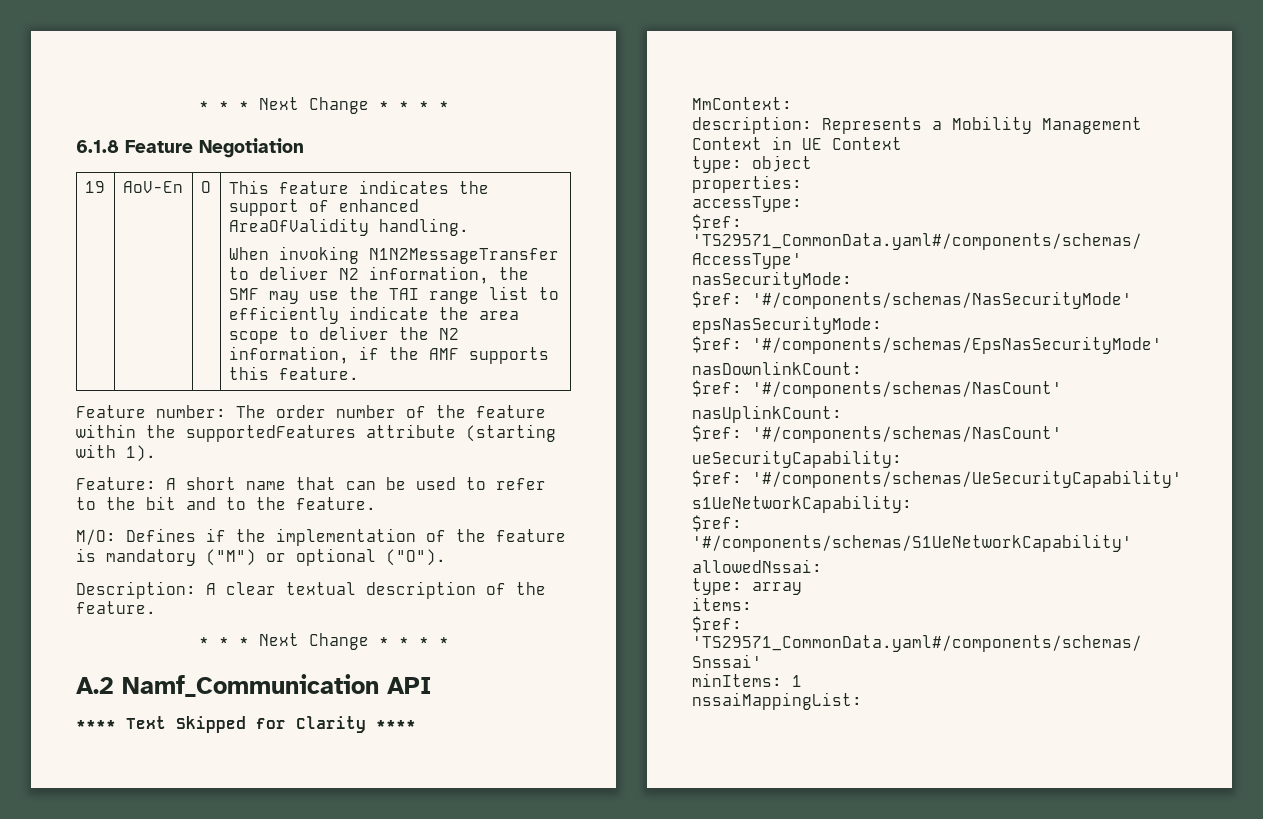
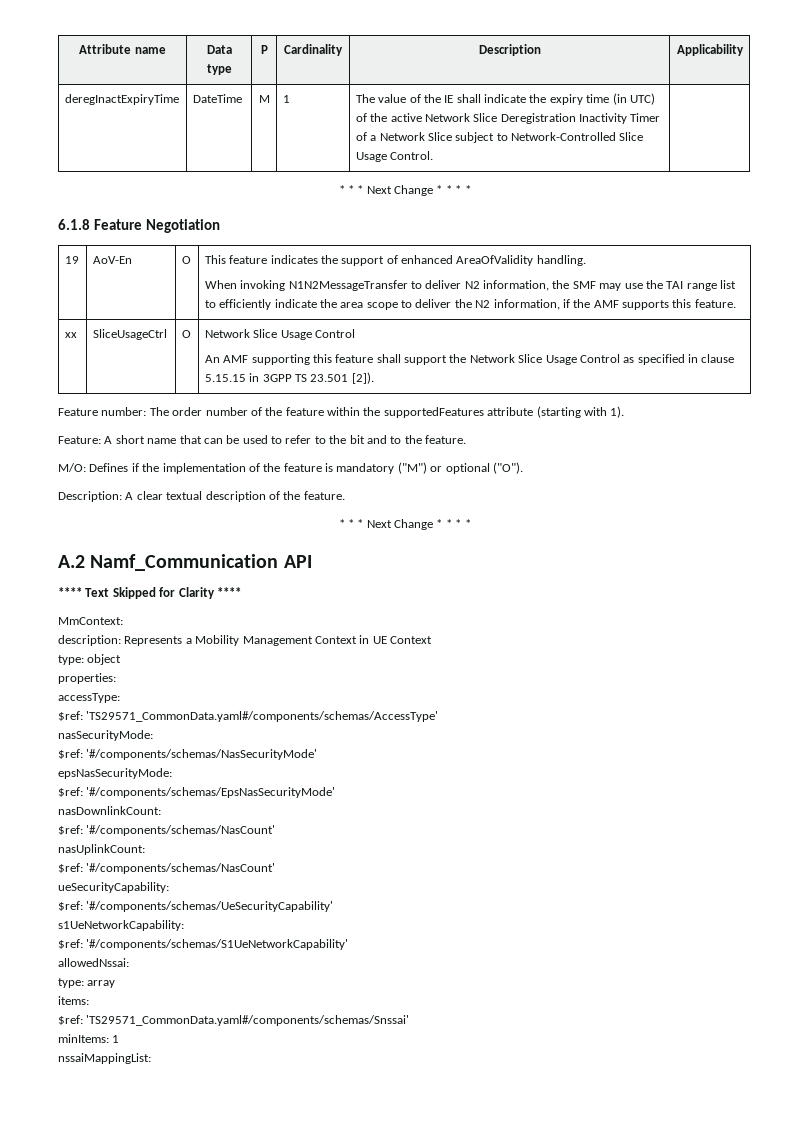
+ Attribute name | Data type | P | Cardinality | Description | Applicability
+ deregInactExpiryTime | DateTime | M | 1 | The value of the IE shall indicate the expiry time (in UTC) of the active Network Slice Deregistration Inactivity Timer of a Network Slice subject to Network-Controlled Slice Usage Control. |
+ xx | SliceUsageCtrl | O | Network Slice Usage Control
+ An AMF supporting this feature shall support the Network Slice Usage Control as specified in clause 5.15.15 in 3GPP TS 23.501 [2]).

